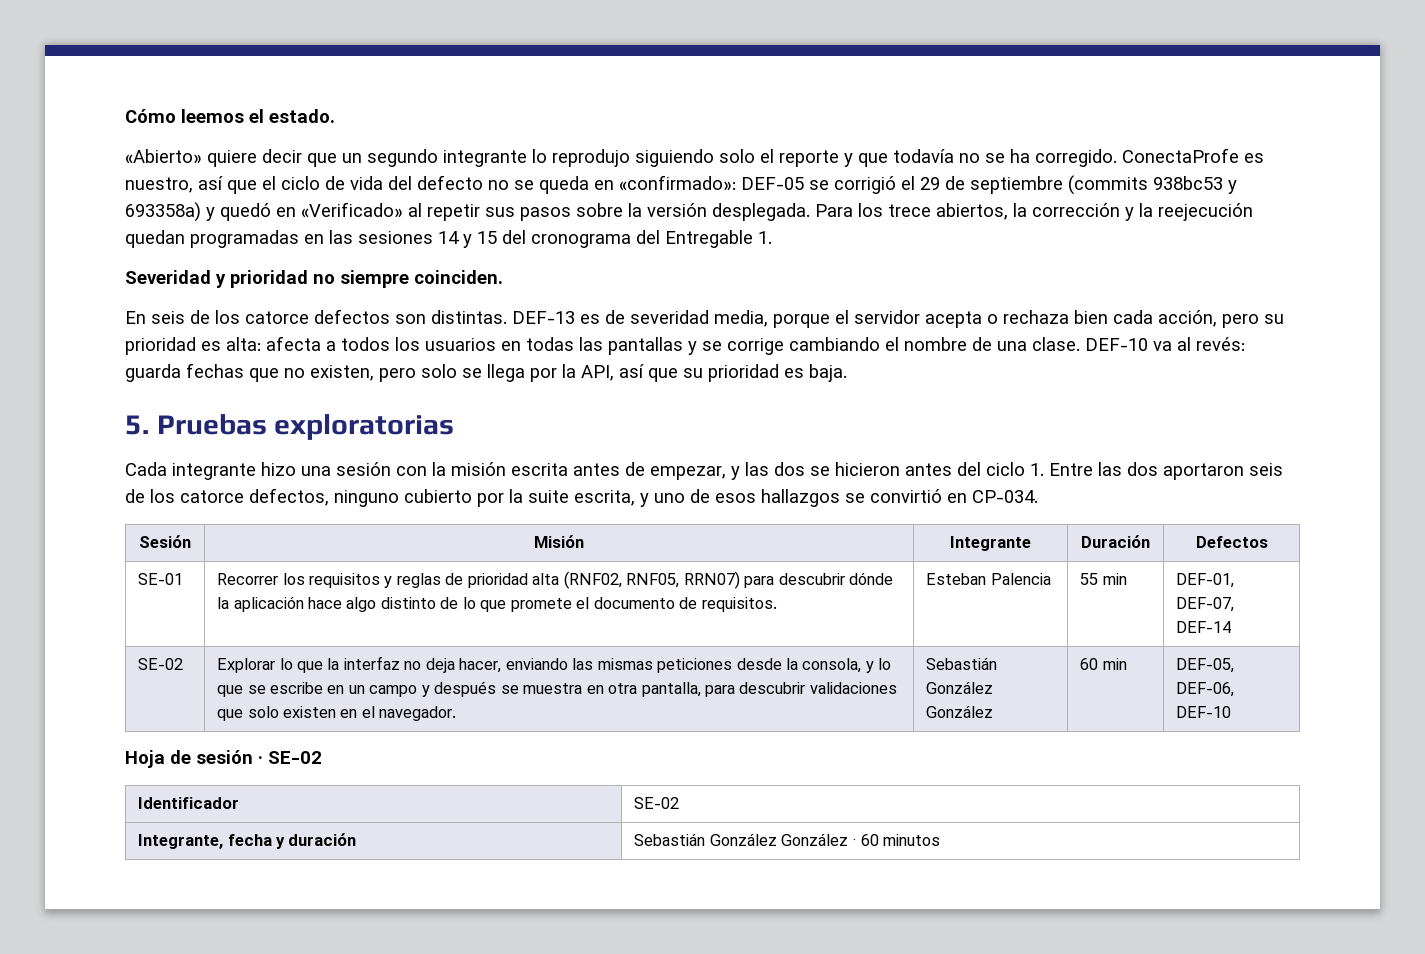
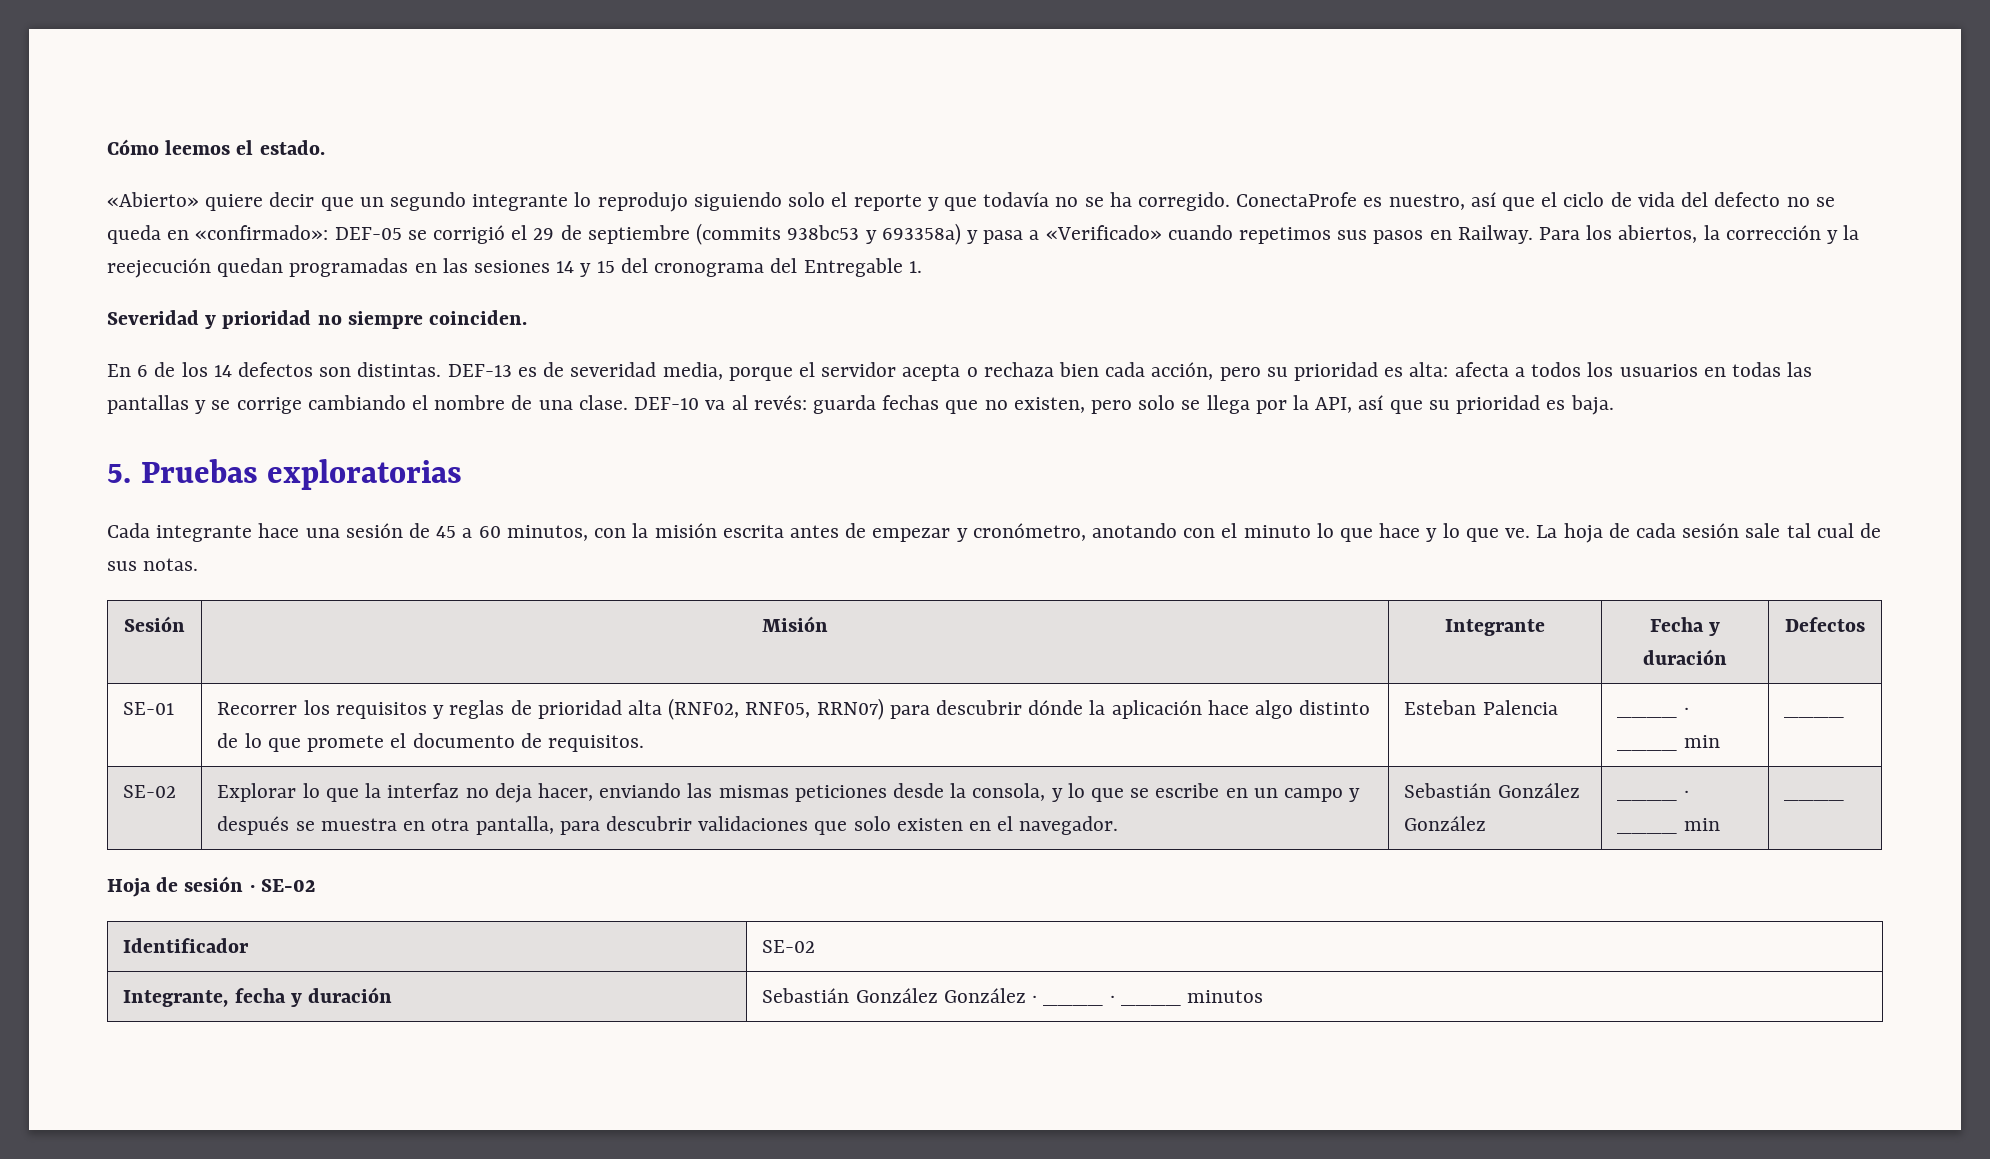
- ConectaProfe es nuestro, así que el ciclo de vida del defecto no se queda en «confirmado»: DEF-05 se corrigió el 29 de septiembre (commits 938bc53 y 693358a) y quedó en «Verificado» al repetir sus pasos sobre la versión desplegada.
+ ConectaProfe es nuestro, así que el ciclo de vida del defecto no se queda en «confirmado»: DEF-05 se corrigió el 29 de septiembre (commits 938bc53 y 693358a) y pasa a «Verificado» cuando repetimos sus pasos en Railway.
- Para los trece abiertos, la corrección y la reejecución quedan programadas en las sesiones 14 y 15 del cronograma del Entregable 1.
+ Para los abiertos, la corrección y la reejecución quedan programadas en las sesiones 14 y 15 del cronograma del Entregable 1.
- En seis de los catorce defectos son distintas.
+ En 6 de los 14 defectos son distintas.
- Cada integrante hizo una sesión con la misión escrita antes de empezar, y las dos se hicieron antes del ciclo 1. Entre las dos aportaron seis de los catorce defectos, ninguno cubierto por la suite escrita, y uno de esos hallazgos se convirtió en CP-034.
+ Cada integrante hace una sesión de 45 a 60 minutos, con la misión escrita antes de empezar y cronómetro, anotando con el minuto lo que hace y lo que ve. La hoja de cada sesión sale tal cual de sus notas.
- Sesión | Misión | Integrante | Duración | Defectos
+ Sesión | Misión | Integrante | Fecha y duración | Defectos
- SE-01 | Recorrer los requisitos y reglas de prioridad alta (RNF02, RNF05, RRN07) para descubrir dónde la aplicación hace algo distinto de lo que promete el documento de requisitos. | Esteban Palencia | 55 min | DEF-01, DEF-07, DEF-14
+ SE-01 | Recorrer los requisitos y reglas de prioridad alta (RNF02, RNF05, RRN07) para descubrir dónde la aplicación hace algo distinto de lo que promete el documento de requisitos. | Esteban Palencia | ____ · ____ min | ____
- Sebastián González González | 60 min | DEF-05, DEF-06, DEF-10
+ Sebastián González González | ____ · ____ min | ____
- Integrante, fecha y duración | Sebastián González González · 60 minutos
+ Integrante, fecha y duración | Sebastián González González · ____ · ____ minutos

